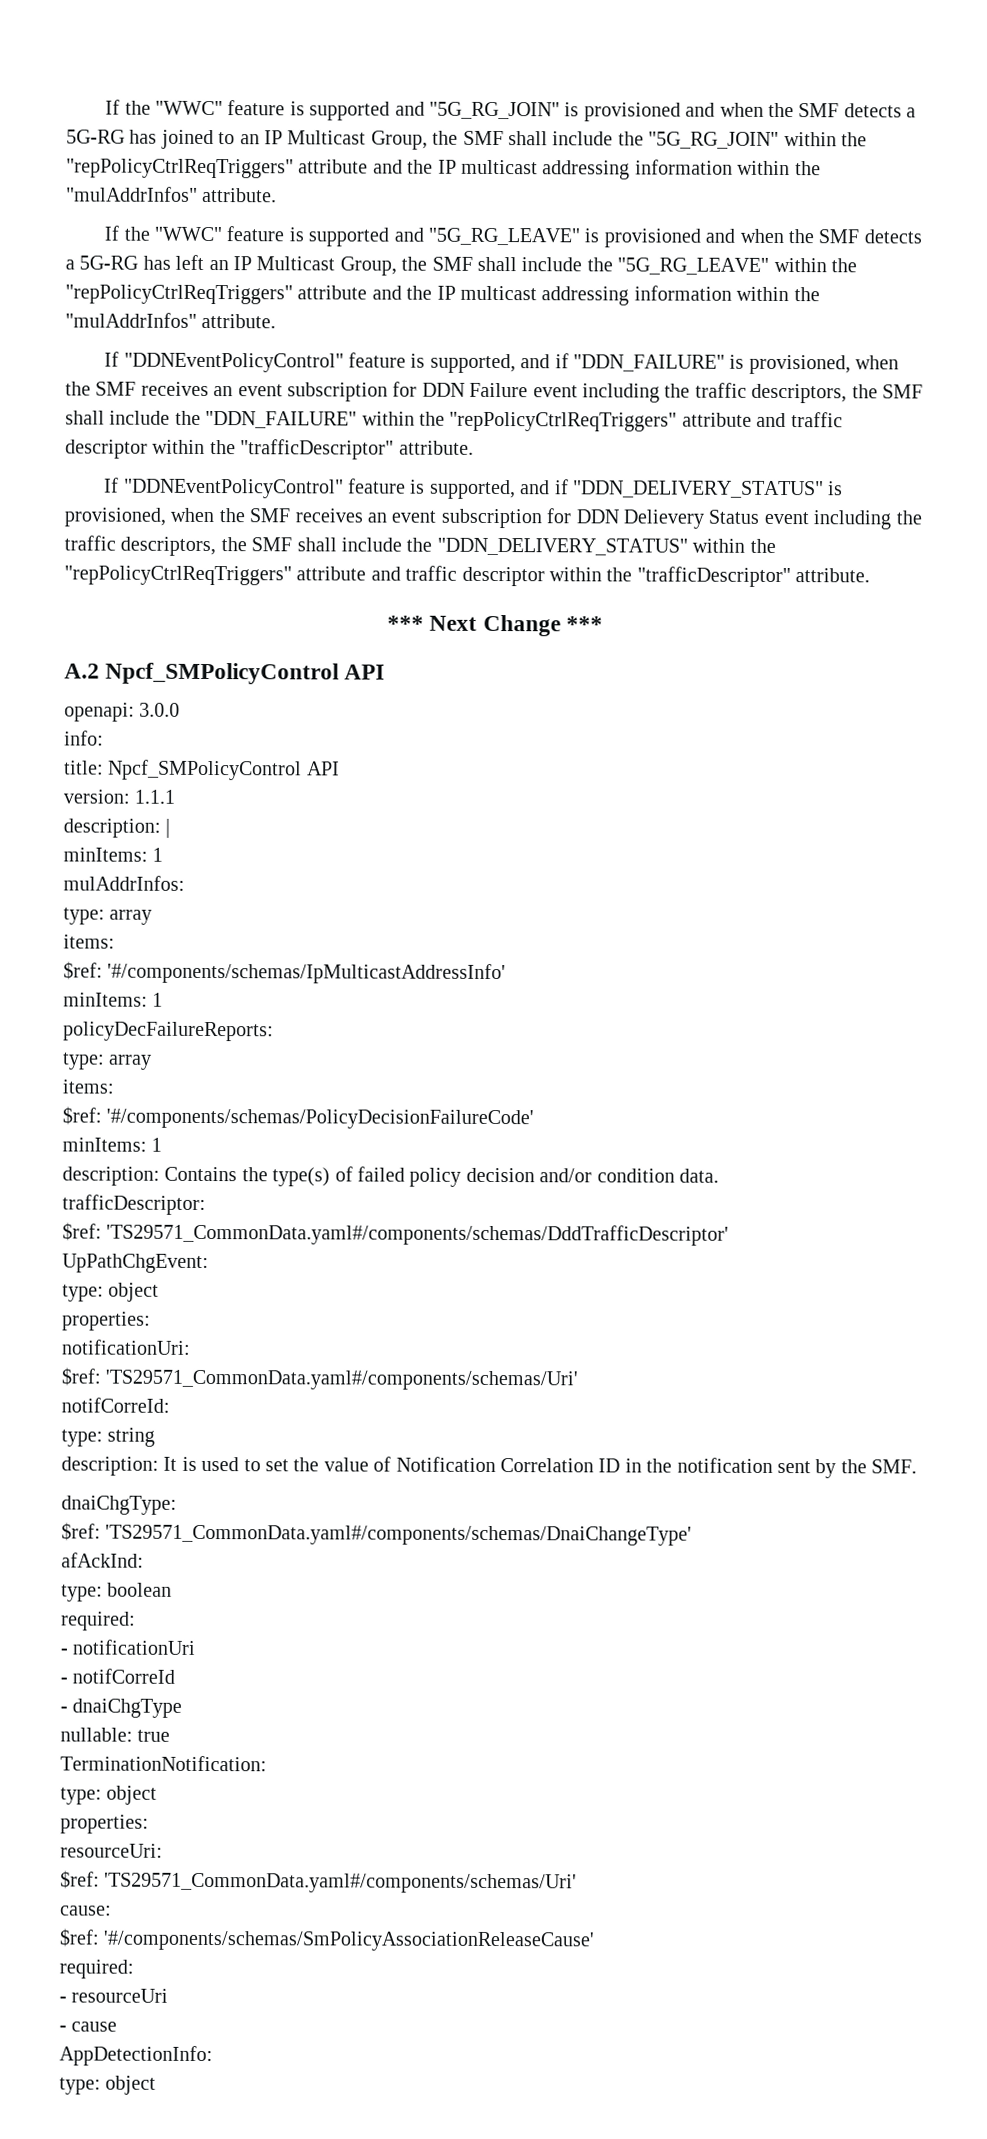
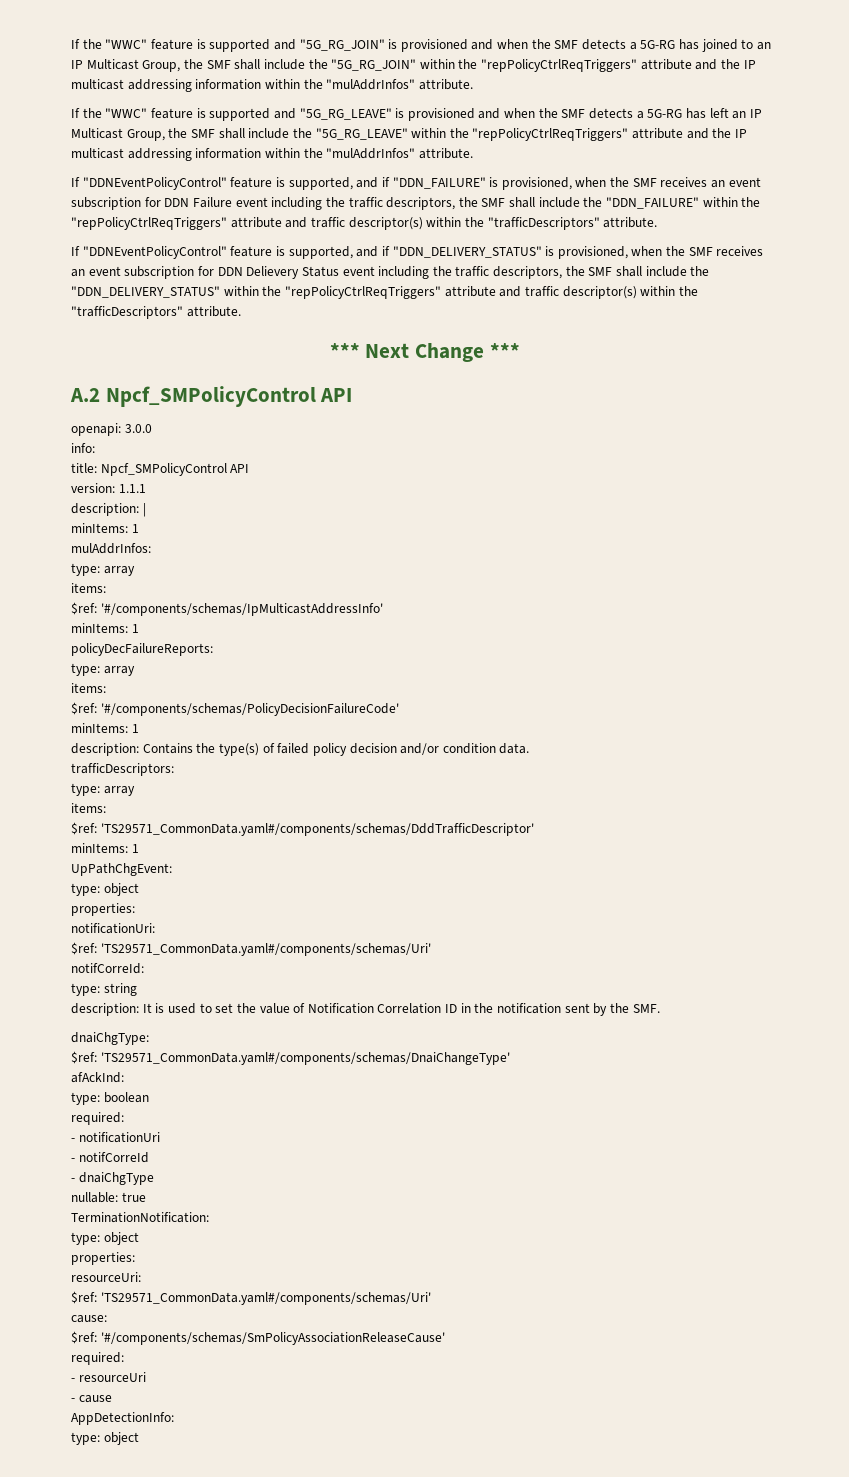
- If "DDNEventPolicyControl" feature is supported, and if "DDN_FAILURE" is provisioned, when the SMF receives an event subscription for DDN Failure event including the traffic descriptors, the SMF shall include the "DDN_FAILURE" within the "repPolicyCtrlReqTriggers" attribute and traffic descriptor within the "trafficDescriptor" attribute.
+ If "DDNEventPolicyControl" feature is supported, and if "DDN_FAILURE" is provisioned, when the SMF receives an event subscription for DDN Failure event including the traffic descriptors, the SMF shall include the "DDN_FAILURE" within the "repPolicyCtrlReqTriggers" attribute and traffic descriptor(s) within the "trafficDescriptors" attribute.
- If "DDNEventPolicyControl" feature is supported, and if "DDN_DELIVERY_STATUS" is provisioned, when the SMF receives an event subscription for DDN Delievery Status event including the traffic descriptors, the SMF shall include the "DDN_DELIVERY_STATUS" within the "repPolicyCtrlReqTriggers" attribute and traffic descriptor within the "trafficDescriptor" attribute.
+ If "DDNEventPolicyControl" feature is supported, and if "DDN_DELIVERY_STATUS" is provisioned, when the SMF receives an event subscription for DDN Delievery Status event including the traffic descriptors, the SMF shall include the "DDN_DELIVERY_STATUS" within the "repPolicyCtrlReqTriggers" attribute and traffic descriptor(s) within the "trafficDescriptors" attribute.
- trafficDescriptor:
+ trafficDescriptors:
+ type: array
+ items:
  $ref: 'TS29571_CommonData.yaml#/components/schemas/DddTrafficDescriptor'
+ minItems: 1

